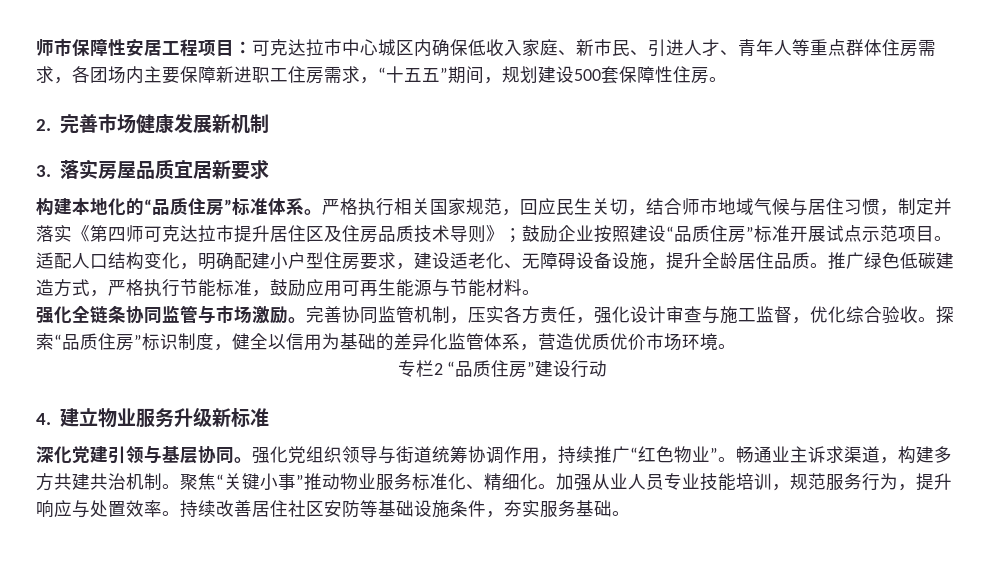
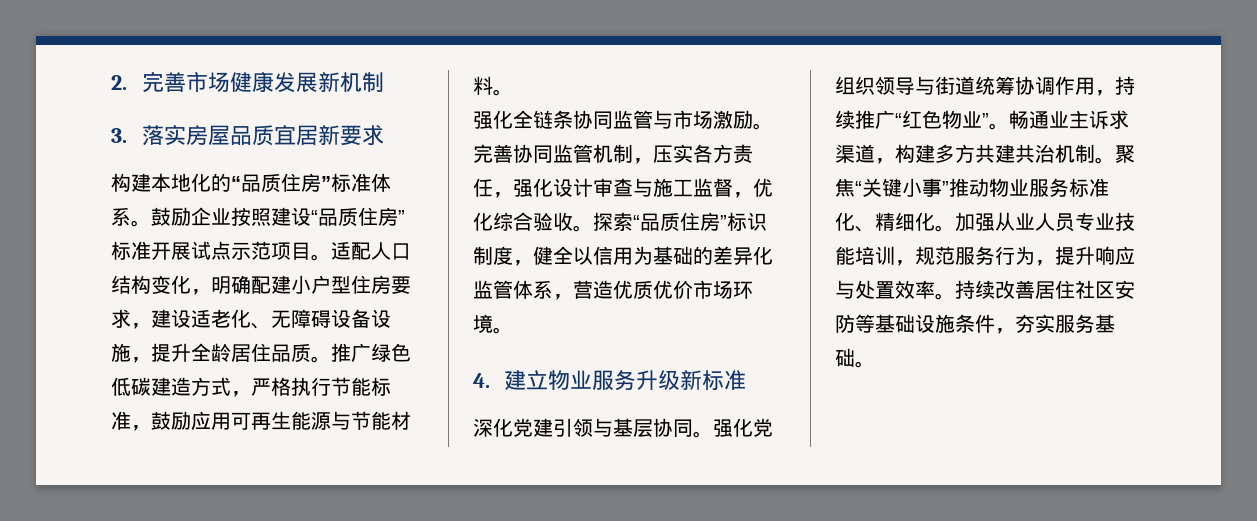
- 师市保障性安居工程项目：可克达拉市中心城区内确保低收入家庭、新市民、引进人才、青年人等重点群体住房需求，各团场内主要保障新进职工住房需求，“十五五”期间，规划建设500套保障性住房。
- 严格执行相关国家规范，回应民生关切，结合师市地域气候与居住习惯，制定并落实《第四师可克达拉市提升居住区及住房品质技术导则》；鼓励企业按照建设“品质住房”标准开展试点示范项目。
+ 鼓励企业按照建设“品质住房”标准开展试点示范项目。
- 专栏2 “品质住房”建设行动

